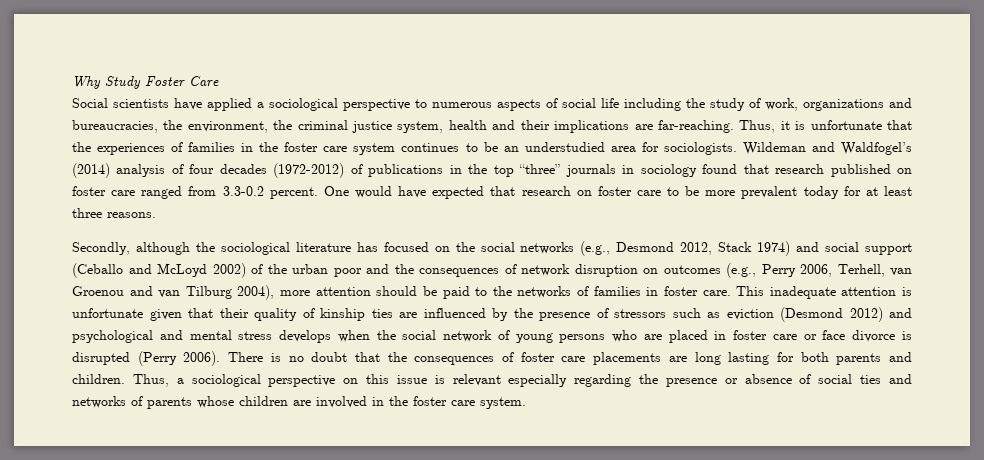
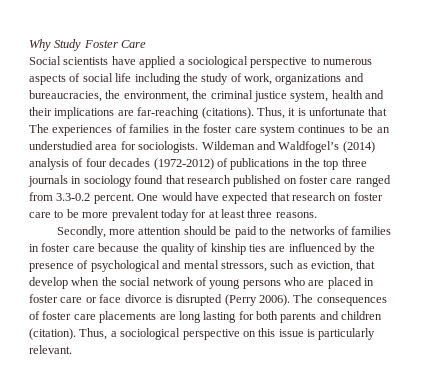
- Social scientists have applied a sociological perspective to numerous aspects of social life including the study of work, organizations and bureaucracies, the environment, the criminal justice system, health and their implications are far-reaching.
+ Social scientists have applied a sociological perspective to numerous aspects of social life including the study of work, organizations and bureaucracies, the environment, the criminal justice system, health and their implications are far-reaching (citations).
- Thus, it is unfortunate that the experiences of families in the foster care system continues to be an understudied area for sociologists.
+ Thus, it is unfortunate that The experiences of families in the foster care system continues to be an understudied area for sociologists.
- Wildeman and Waldfogel’s (2014) analysis of four decades (1972-2012) of publications in the top “three” journals in sociology found that research published on foster care ranged from 3.3-0.2 percent.
+ Wildeman and Waldfogel’s (2014) analysis of four decades (1972-2012) of publications in the top three journals in sociology found that research published on foster care ranged from 3.3-0.2 percent.
- Secondly, although the sociological literature has focused on the social networks (e.g., Desmond 2012, Stack 1974) and social support (Ceballo and McLoyd 2002) of the urban poor and the consequences of network disruption on outcomes (e.g., Perry 2006, Terhell, van Groenou and van Tilburg 2004), more attention should be paid to the networks of families in foster care. This inadequate attention is unfortunate given that their quality of kinship ties are influenced by the presence of stressors such as eviction (Desmond 2012) and psychological and mental stress develops when the social network of young persons who are placed in foster care or face divorce is disrupted (Perry 2006).
+ Secondly, more attention should be paid to the networks of families in foster care because the quality of kinship ties are influenced by the presence of psychological and mental stressors, such as eviction, that develop when the social network of young persons who are placed in foster care or face divorce is disrupted (Perry 2006).
- There is no doubt that the consequences of foster care placements are long lasting for both parents and children.
+ The consequences of foster care placements are long lasting for both parents and children (citation).
- Thus, a sociological perspective on this issue is relevant especially regarding the presence or absence of social ties and networks of parents whose children are involved in the foster care system.
+ Thus, a sociological perspective on this issue is particularly relevant.

